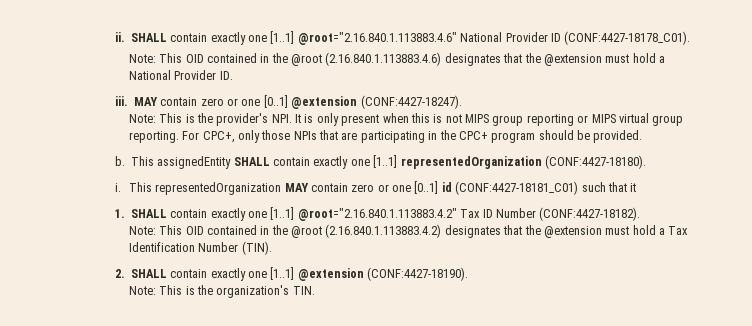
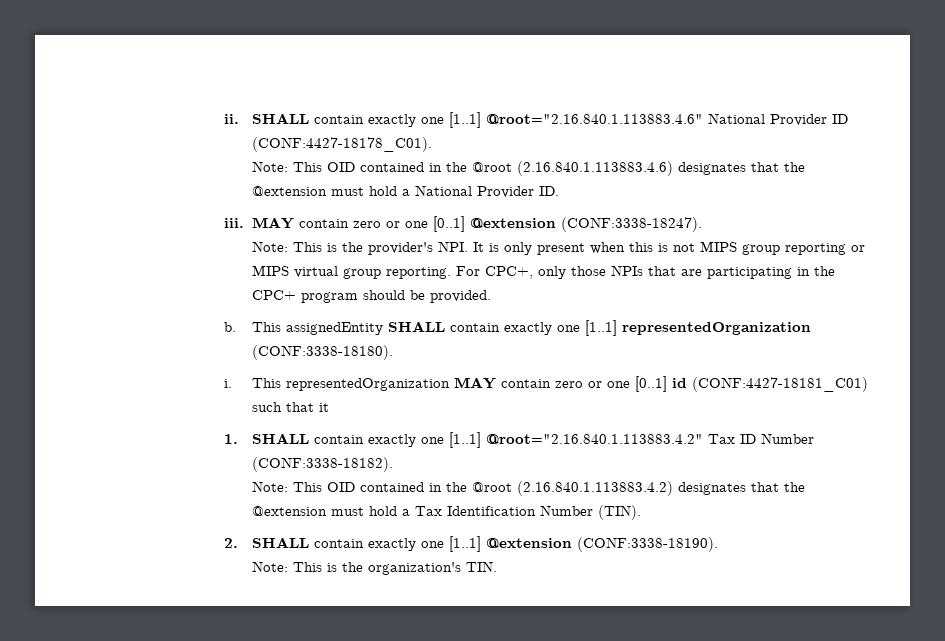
- MAY contain zero or one [0..1] @extension (CONF:4427-18247).
+ MAY contain zero or one [0..1] @extension (CONF:3338-18247).
- This assignedEntity SHALL contain exactly one [1..1] representedOrganization (CONF:4427-18180).
+ This assignedEntity SHALL contain exactly one [1..1] representedOrganization (CONF:3338-18180).
- 1. SHALL contain exactly one [1..1] @root="2.16.840.1.113883.4.2" Tax ID Number (CONF:4427-18182).
+ 1. SHALL contain exactly one [1..1] @root="2.16.840.1.113883.4.2" Tax ID Number (CONF:3338-18182).
- 2. SHALL contain exactly one [1..1] @extension (CONF:4427-18190).
+ 2. SHALL contain exactly one [1..1] @extension (CONF:3338-18190).

